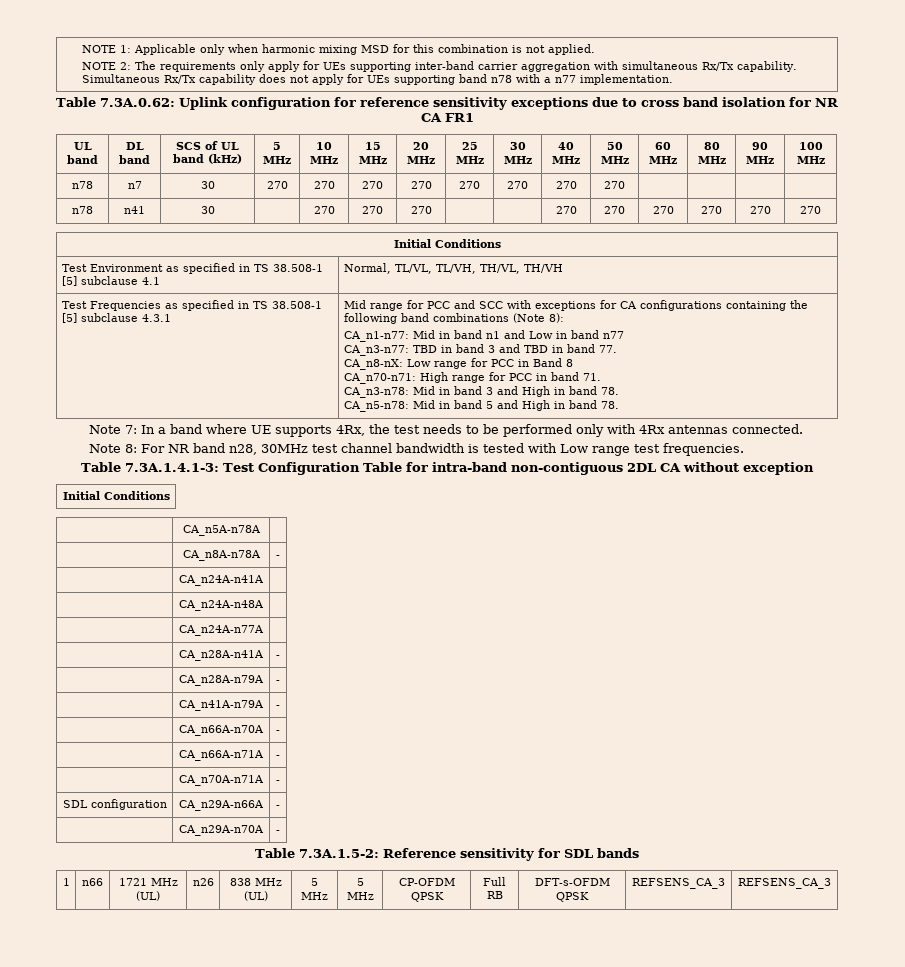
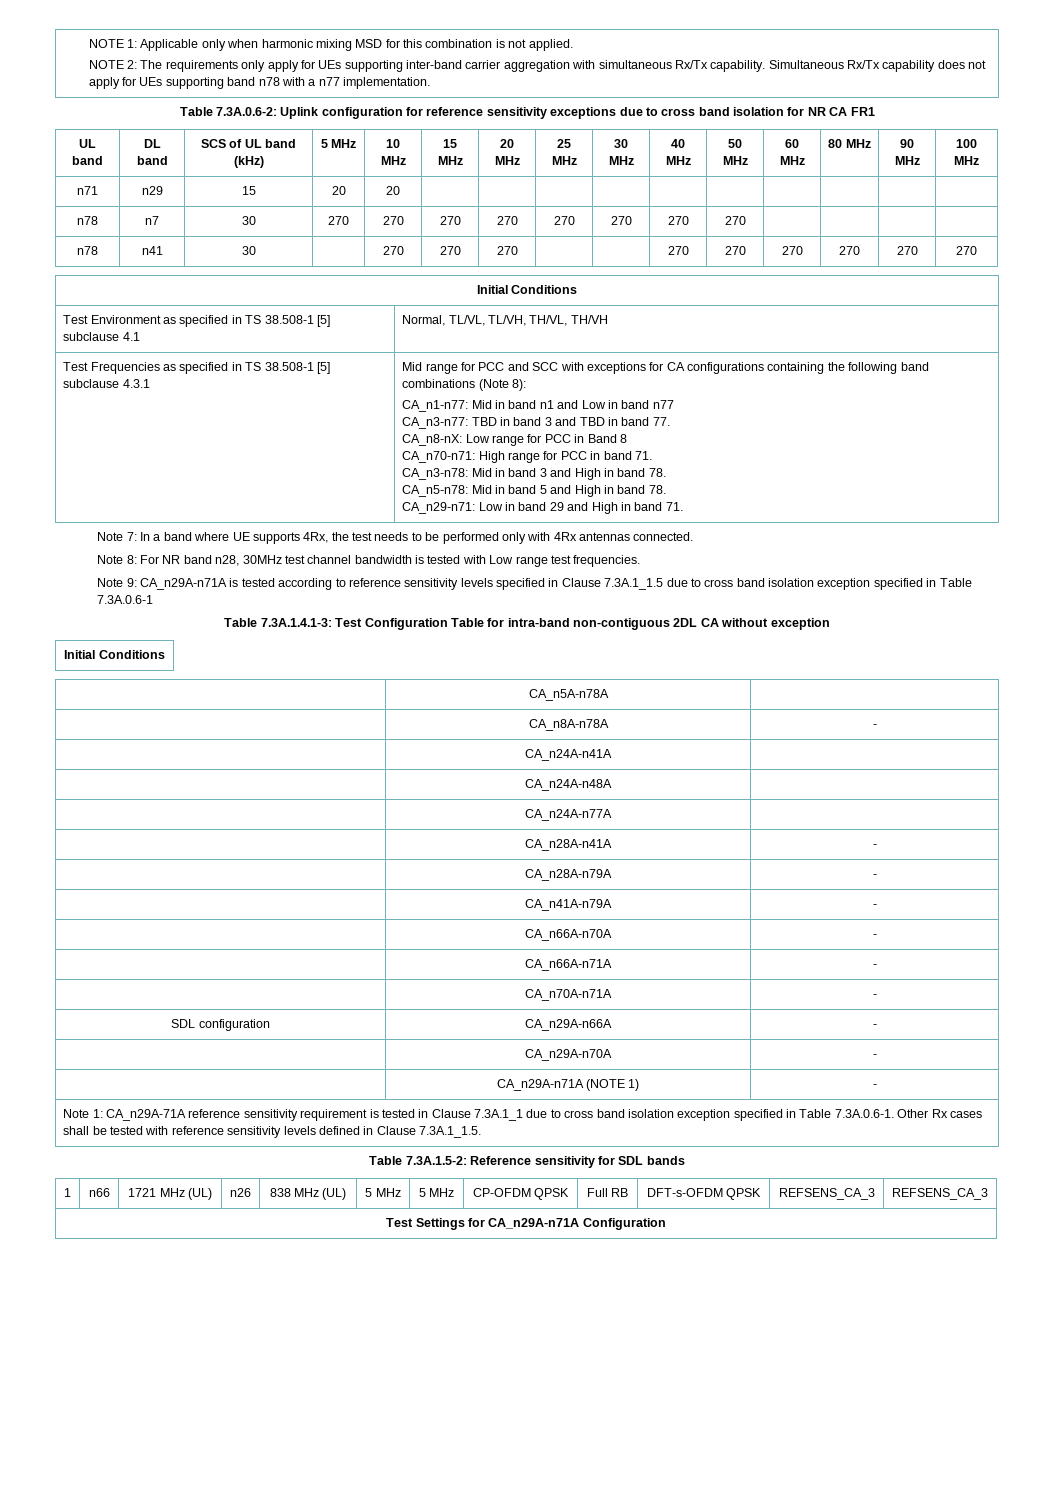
- Table 7.3A.0.62: Uplink configuration for reference sensitivity exceptions due to cross band isolation for NR CA FR1
+ Table 7.3A.0.6-2: Uplink configuration for reference sensitivity exceptions due to cross band isolation for NR CA FR1
+ n71 | n29 | 15 | 20 | 20 | | | | | | | | | |
+ CA_n29-n71: Low in band 29 and High in band 71.
+ Note 9: CA_n29A-n71A is tested according to reference sensitivity levels specified in Clause 7.3A.1_1.5 due to cross band isolation exception specified in Table 7.3A.0.6-1
+ | CA_n29A-n71A (NOTE 1) | -
+ Note 1: CA_n29A-71A reference sensitivity requirement is tested in Clause 7.3A.1_1 due to cross band isolation exception specified in Table 7.3A.0.6-1. Other Rx cases shall be tested with reference sensitivity levels defined in Clause 7.3A.1_1.5.
+ Test Settings for CA_n29A-n71A Configuration

